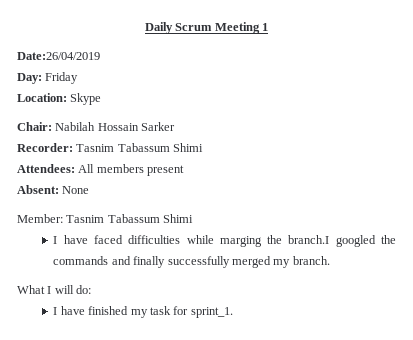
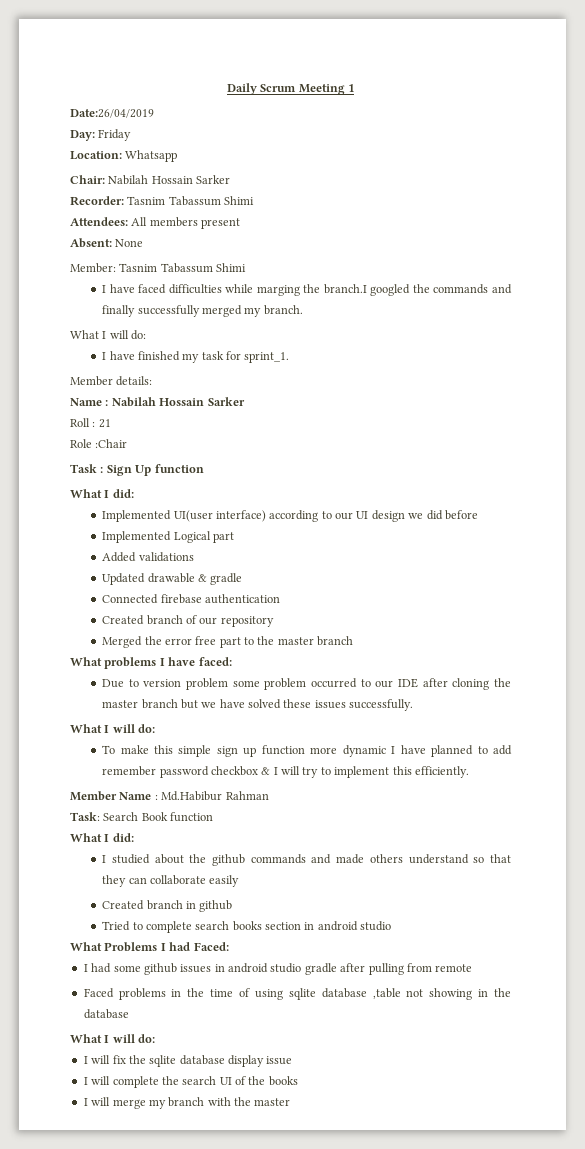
- Location: Skype
+ Location: Whatsapp
+ Member details:
+ Name : Nabilah Hossain Sarker
+ Roll : 21
+ Role :Chair
+ Task : Sign Up function
+ What I did:
+ Implemented UI(user interface) according to our UI design we did before
+ Implemented Logical part
+ Added validations
+ Updated drawable & gradle
+ Connected firebase authentication
+ Created branch of our repository
+ Merged the error free part to the master branch
+ What problems I have faced:
+ Due to version problem some problem occurred to our IDE after cloning the master branch but we have solved these issues successfully.
+ What I will do:
+ To make this simple sign up function more dynamic I have planned to add remember password checkbox & I will try to implement this efficiently.
+ Member Name : Md.Habibur Rahman
+ Task: Search Book function
+ What I did:
+ I studied about the github commands and made others understand so that they can collaborate easily
+ Created branch in github
+ Tried to complete search books section in android studio
+ What Problems I had Faced:
+ I had some github issues in android studio gradle after pulling from remote
+ Faced problems in the time of using sqlite database ,table not showing in the database
+ What I will do:
+ I will fix the sqlite database display issue
+ I will complete the search UI of the books
+ I will merge my branch with the master

